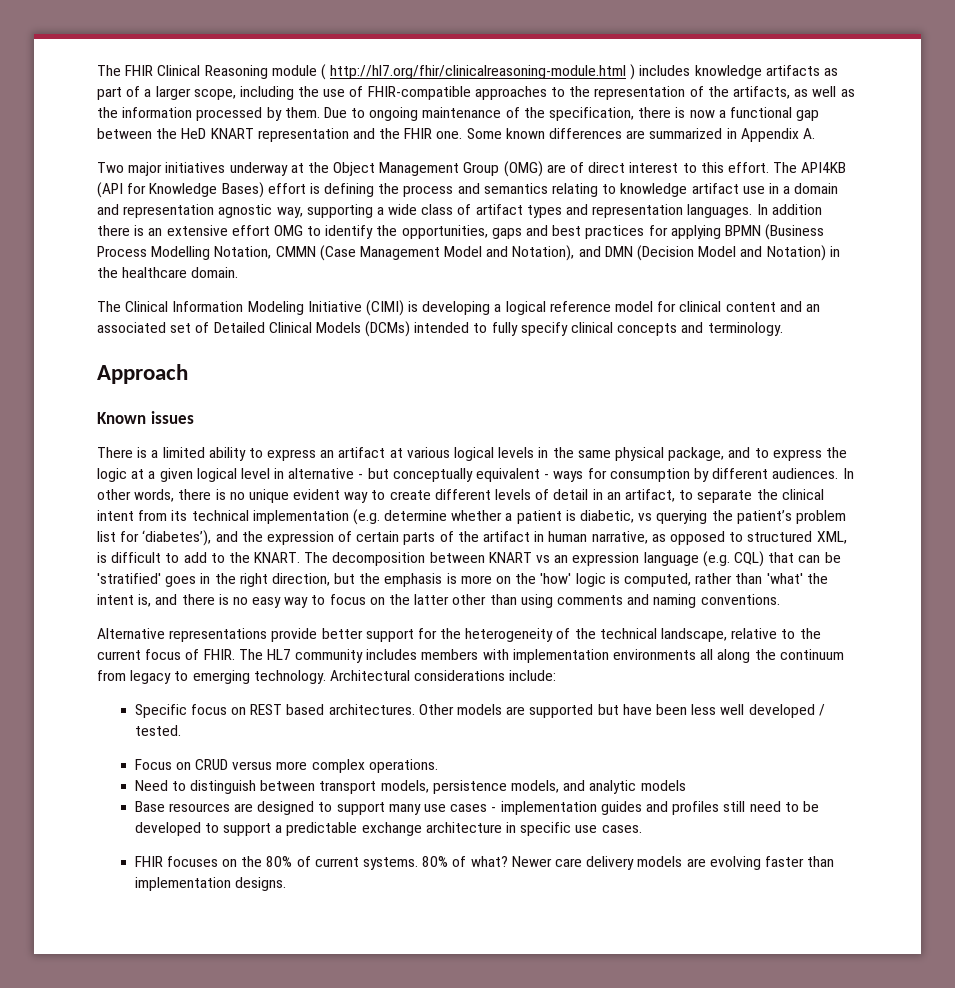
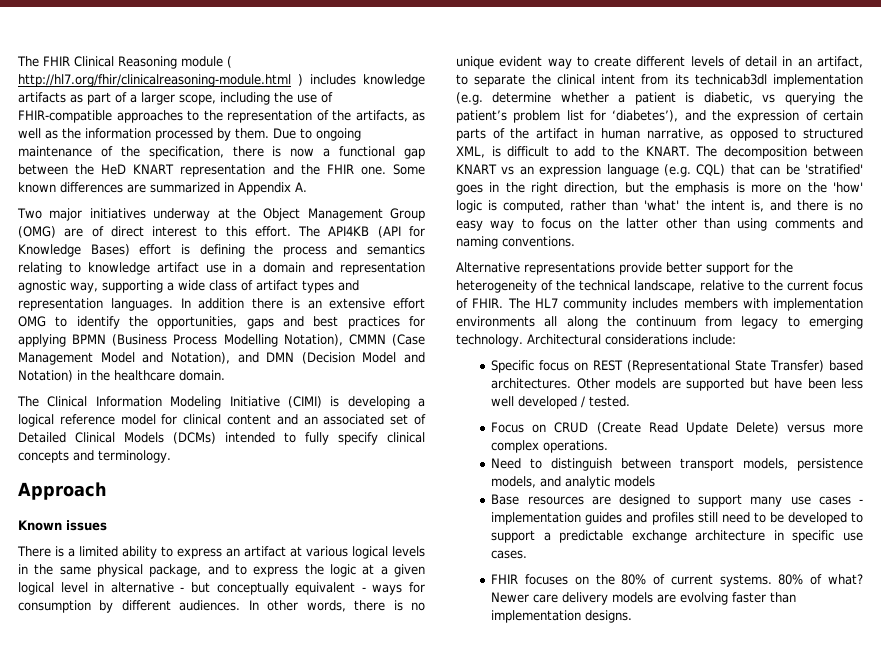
- In addition there is an extensive effort OMG to identify the opportunities, gaps and best practices for applying BPMN (Business Process Modelling Notation, CMMN (Case Management Model and Notation), and DMN (Decision Model and Notation) in the healthcare domain.
+ In addition there is an extensive effort OMG to identify the opportunities, gaps and best practices for applying BPMN (Business Process Modelling Notation), CMMN (Case Management Model and Notation), and DMN (Decision Model and Notation) in the healthcare domain.
- In other words, there is no unique evident way to create different levels of detail in an artifact, to separate the clinical intent from its technical implementation (e.g. determine whether a patient is diabetic, vs querying the patient’s problem list for ‘diabetes’), and the expression of certain parts of the artifact in human narrative, as opposed to structured XML, is difficult to add to the KNART.
+ In other words, there is no unique evident way to create different levels of detail in an artifact, to separate the clinical intent from its technicab3dl implementation (e.g. determine whether a patient is diabetic, vs querying the patient’s problem list for ‘diabetes’), and the expression of certain parts of the artifact in human narrative, as opposed to structured XML, is difficult to add to the KNART.
- Specific focus on REST based architectures.
+ Specific focus on REST (Representational State Transfer) based architectures.
- Focus on CRUD versus more complex operations.
+ Focus on CRUD (Create Read Update Delete) versus more complex operations.

